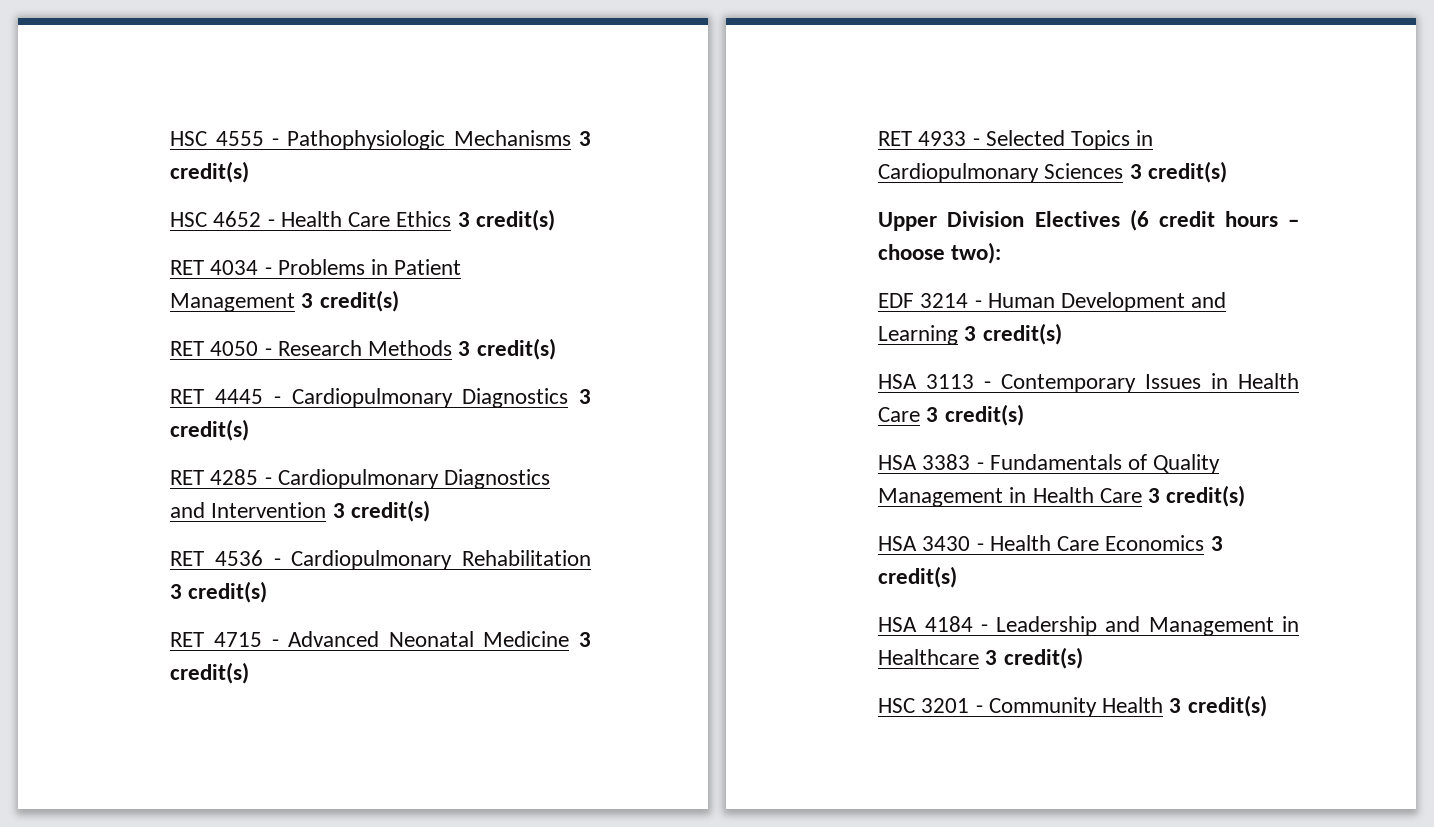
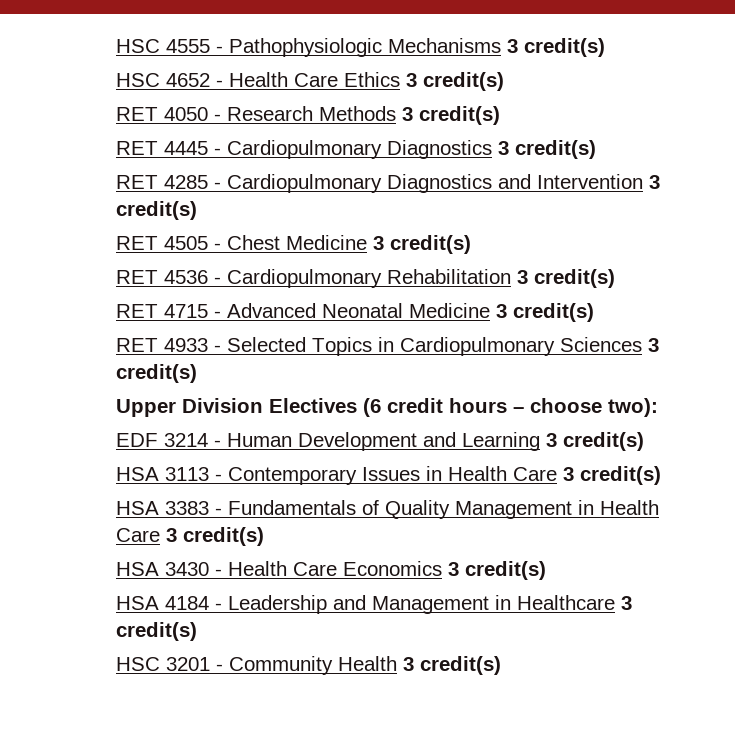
- RET 4034 - Problems in Patient Management 3 credit(s)
+ RET 4505 - Chest Medicine 3 credit(s)

